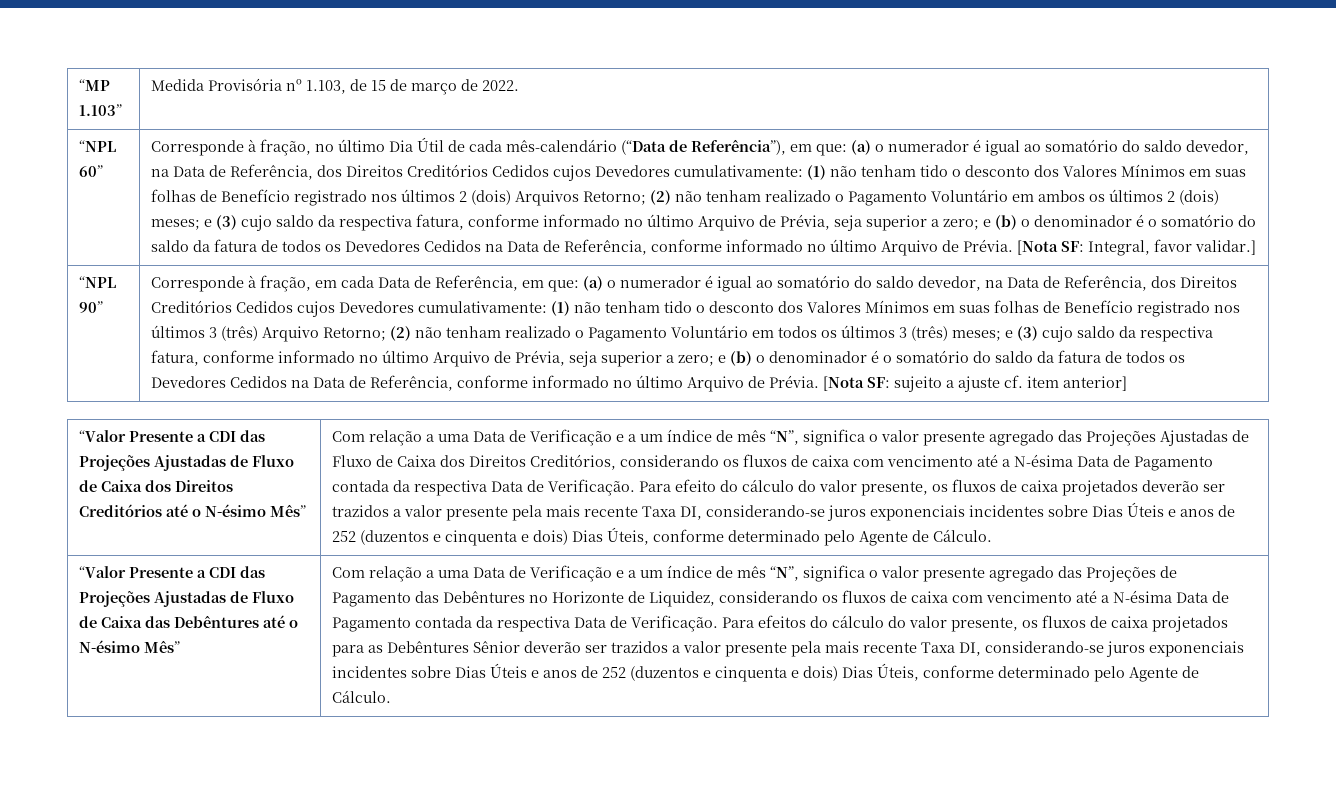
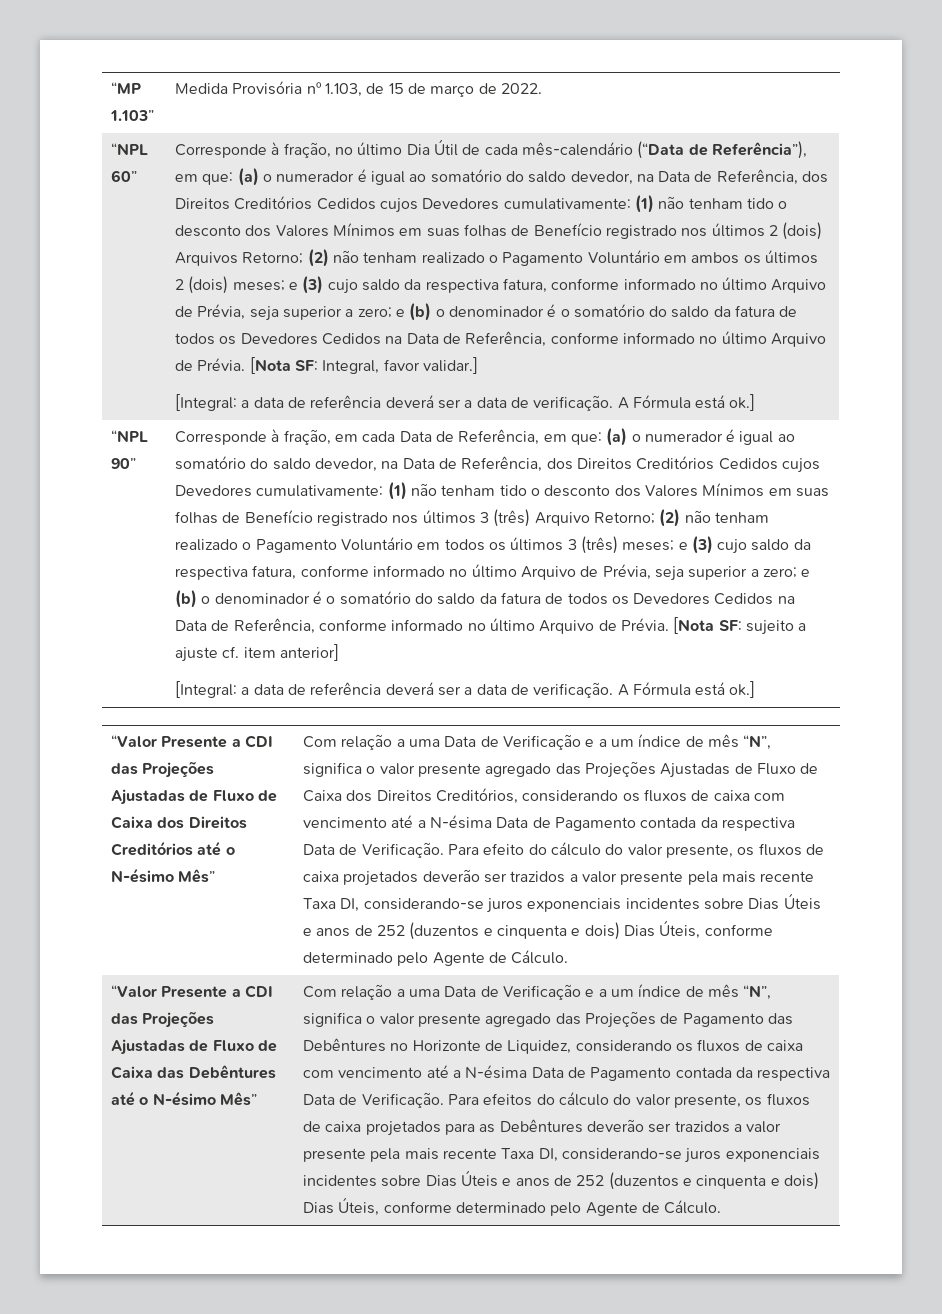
  [Nota SF: Integral, favor validar.]
+ [Integral: a data de referência deverá ser a data de verificação. A Fórmula está ok.]
  [Nota SF: sujeito a ajuste cf. item anterior]
+ [Integral: a data de referência deverá ser a data de verificação. A Fórmula está ok.]
- Para efeitos do cálculo do valor presente, os fluxos de caixa projetados para as Debêntures Sênior deverão ser trazidos a valor presente pela mais recente Taxa DI, considerando-se juros exponenciais incidentes sobre Dias Úteis e anos de 252 (duzentos e cinquenta e dois) Dias Úteis, conforme determinado pelo Agente de Cálculo.
+ Para efeitos do cálculo do valor presente, os fluxos de caixa projetados para as Debêntures deverão ser trazidos a valor presente pela mais recente Taxa DI, considerando-se juros exponenciais incidentes sobre Dias Úteis e anos de 252 (duzentos e cinquenta e dois) Dias Úteis, conforme determinado pelo Agente de Cálculo.

